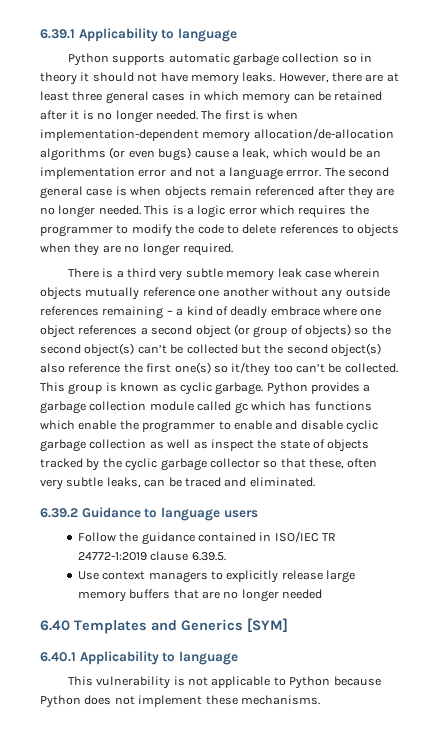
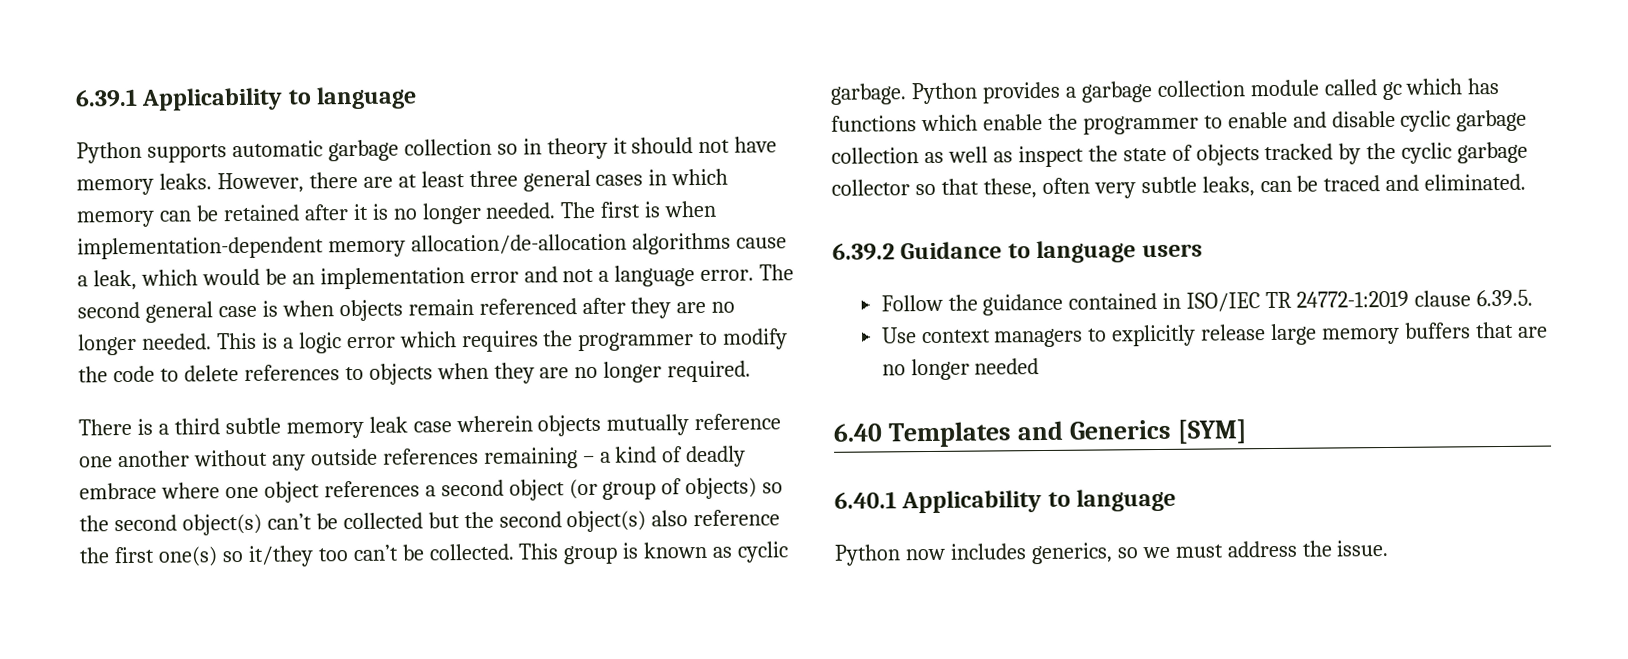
- The first is when implementation-dependent memory allocation/de-allocation algorithms (or even bugs) cause a leak, which would be an implementation error and not a language errror.
+ The first is when implementation-dependent memory allocation/de-allocation algorithms cause a leak, which would be an implementation error and not a language error.
- There is a third very subtle memory leak case wherein objects mutually reference one another without any outside references remaining – a kind of deadly embrace where one object references a second object (or group of objects) so the second object(s) can’t be collected but the second object(s) also reference the first one(s) so it/they too can’t be collected.
+ There is a third subtle memory leak case wherein objects mutually reference one another without any outside references remaining – a kind of deadly embrace where one object references a second object (or group of objects) so the second object(s) can’t be collected but the second object(s) also reference the first one(s) so it/they too can’t be collected.
- This vulnerability is not applicable to Python because Python does not implement these mechanisms.
+ Python now includes generics, so we must address the issue.

